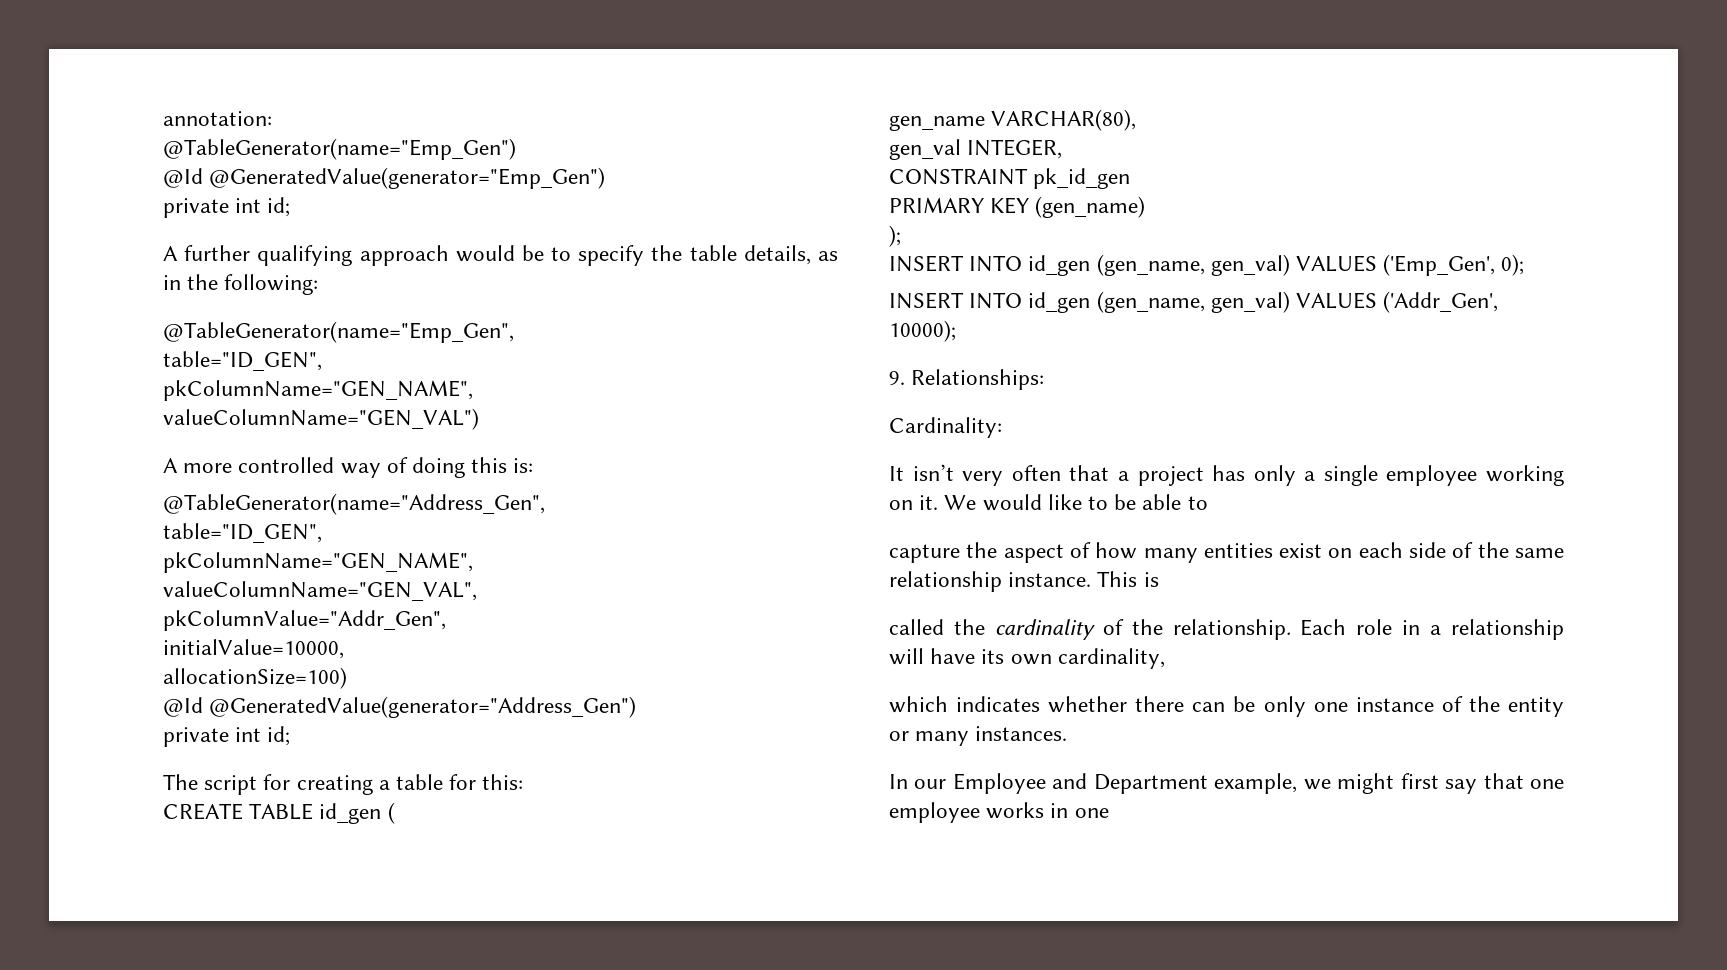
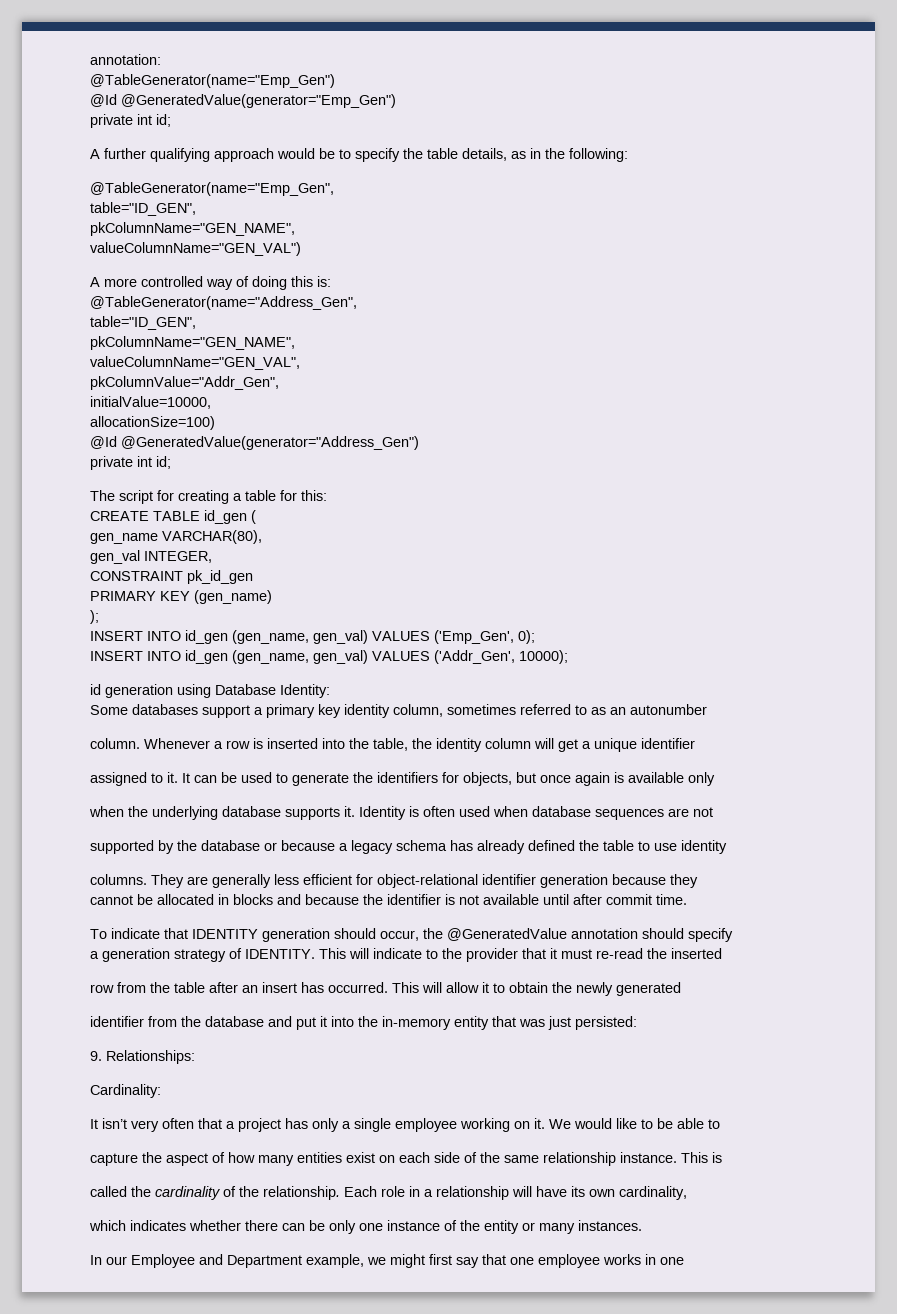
+ id generation using Database Identity:
+ Some databases support a primary key identity column, sometimes referred to as an autonumber
+ column. Whenever a row is inserted into the table, the identity column will get a unique identifier
+ assigned to it. It can be used to generate the identifiers for objects, but once again is available only
+ when the underlying database supports it. Identity is often used when database sequences are not
+ supported by the database or because a legacy schema has already defined the table to use identity
+ columns. They are generally less efficient for object-relational identifier generation because they
+ cannot be allocated in blocks and because the identifier is not available until after commit time.
+ To indicate that IDENTITY generation should occur, the @GeneratedValue annotation should specify
+ a generation strategy of IDENTITY. This will indicate to the provider that it must re-read the inserted
+ row from the table after an insert has occurred. This will allow it to obtain the newly generated
+ identifier from the database and put it into the in-memory entity that was just persisted:

